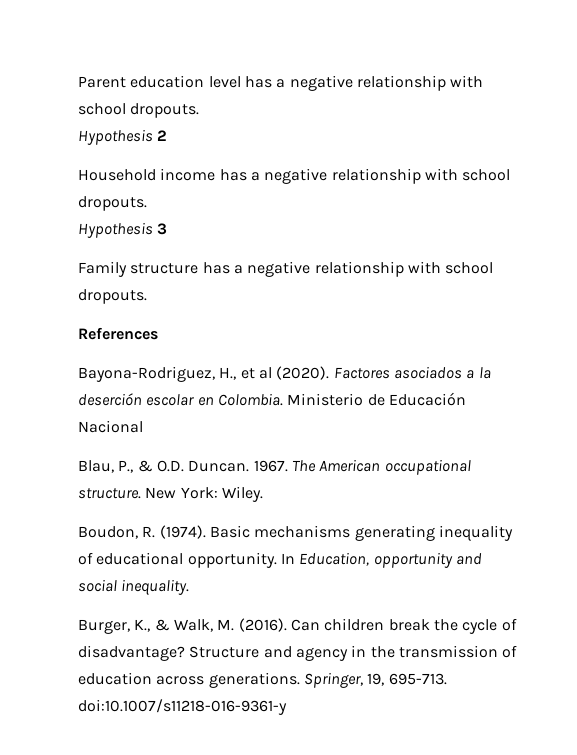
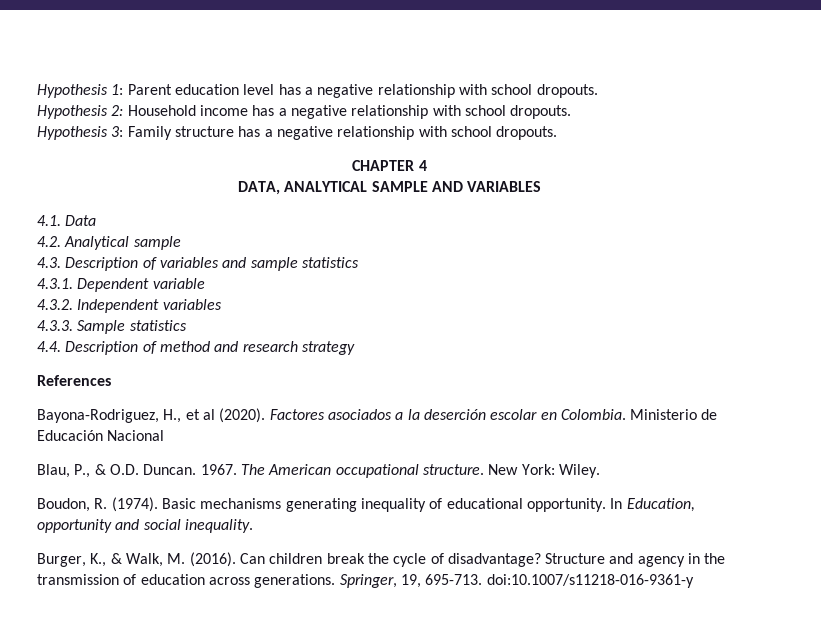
- Parent education level has a negative relationship with school dropouts.
+ Hypothesis 1: Parent education level has a negative relationship with school dropouts.
- Hypothesis 2
- Household income has a negative relationship with school dropouts.
+ Hypothesis 2: Household income has a negative relationship with school dropouts.
- Hypothesis 3
- Family structure has a negative relationship with school dropouts.
+ Hypothesis 3: Family structure has a negative relationship with school dropouts.
+ CHAPTER 4
+ DATA, ANALYTICAL SAMPLE AND VARIABLES
+ 4.1. Data
+ 4.2. Analytical sample
+ 4.3. Description of variables and sample statistics
+ 4.3.1. Dependent variable
+ 4.3.2. Independent variables
+ 4.3.3. Sample statistics
+ 4.4. Description of method and research strategy

